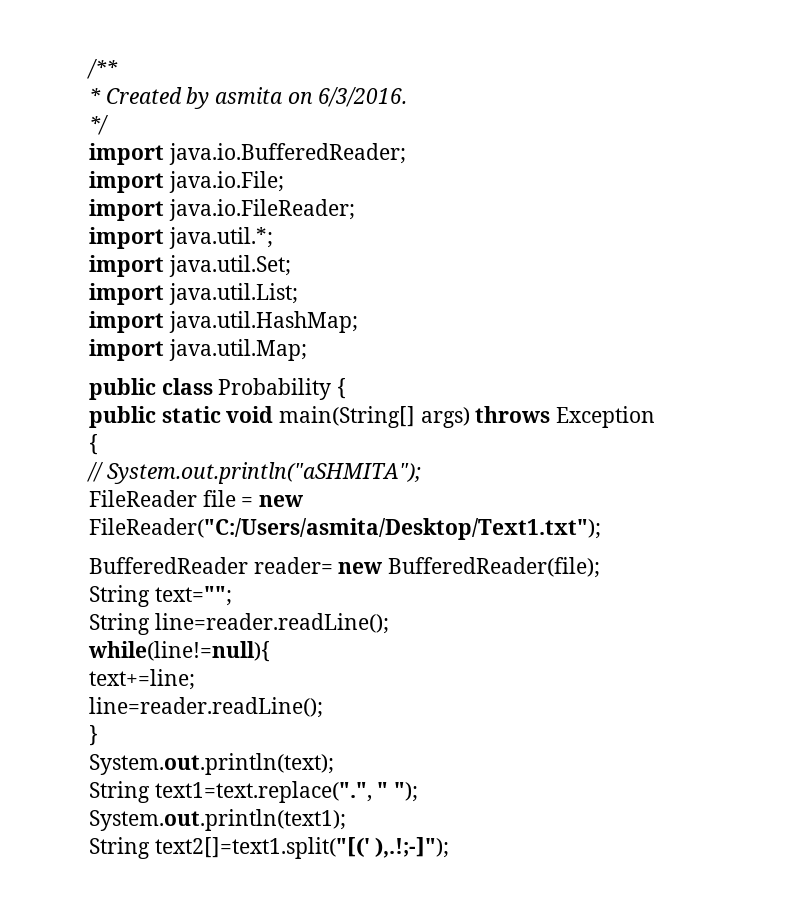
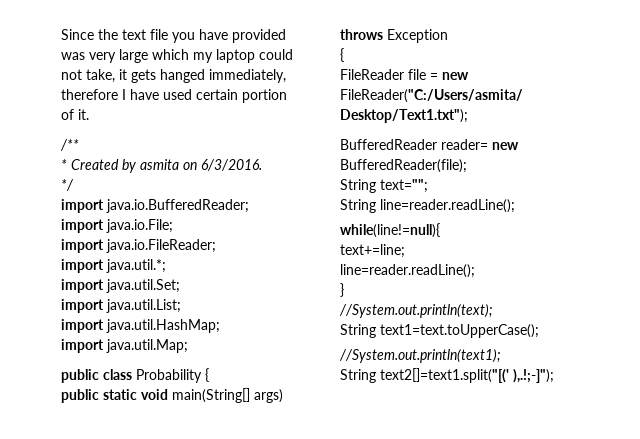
+ Since the text file you have provided was very large which my laptop could not take, it gets hanged immediately, therefore I have used certain portion of it.
- // System.out.println("aSHMITA");
- System.out.println(text);
- String text1=text.replace(".", " ");
- System.out.println(text1);
+ //System.out.println(text);
+ String text1=text.toUpperCase();
+ //System.out.println(text1);

